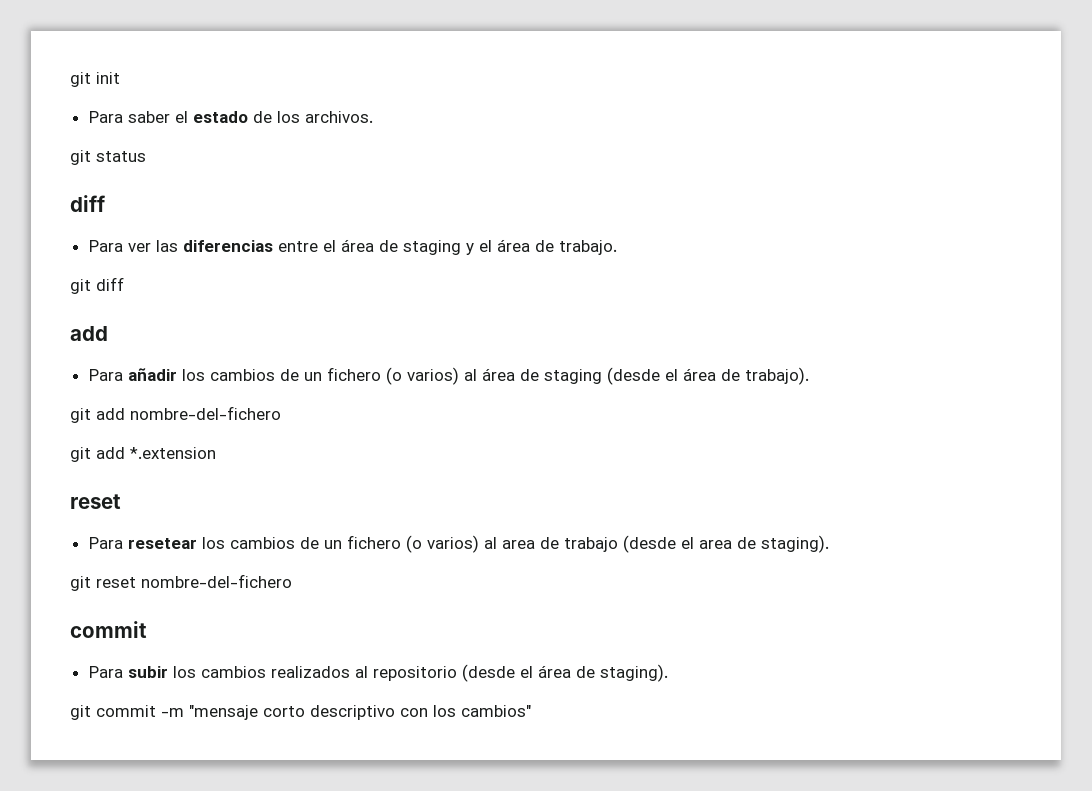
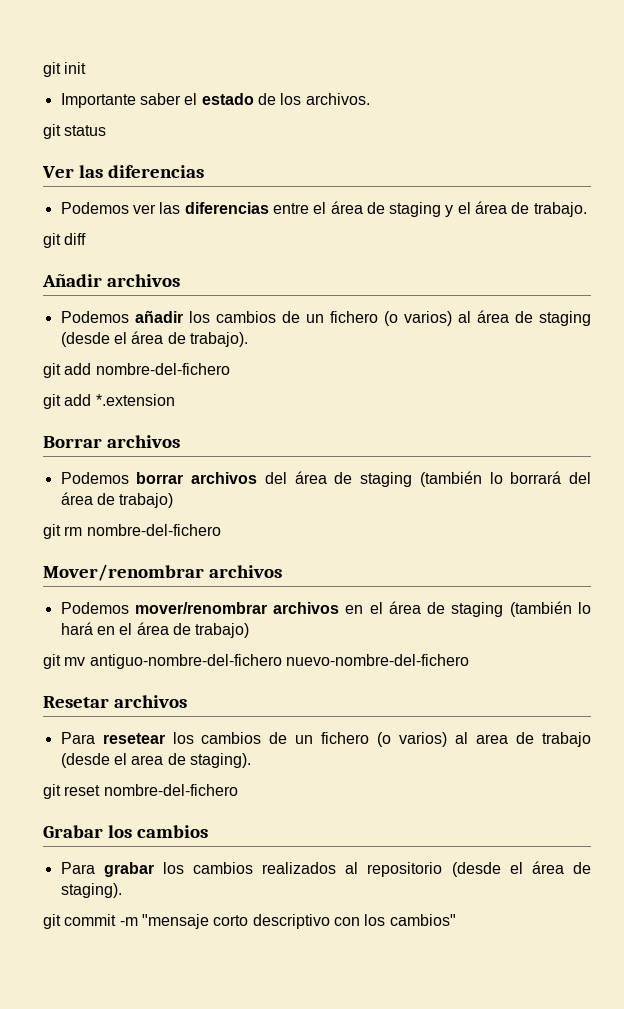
- Para saber el estado de los archivos.
+ Importante saber el estado de los archivos.
  git status
- diff
- Para ver las diferencias entre el área de staging y el área de trabajo.
+ Ver las diferencias
+ Podemos ver las diferencias entre el área de staging y el área de trabajo.
  git diff
- add
- Para añadir los cambios de un fichero (o varios) al área de staging (desde el área de trabajo).
+ Añadir archivos
+ Podemos añadir los cambios de un fichero (o varios) al área de staging (desde el área de trabajo).
  git add *.extension
- reset
+ Borrar archivos
+ Podemos borrar archivos del área de staging (también lo borrará del área de trabajo)
+ git rm nombre-del-fichero
+ Mover/renombrar archivos
+ Podemos mover/renombrar archivos en el área de staging (también lo hará en el área de trabajo)
+ git mv antiguo-nombre-del-fichero nuevo-nombre-del-fichero
+ Resetar archivos
  git reset nombre-del-fichero
- commit
- Para subir los cambios realizados al repositorio (desde el área de staging).
+ Grabar los cambios
+ Para grabar los cambios realizados al repositorio (desde el área de staging).

